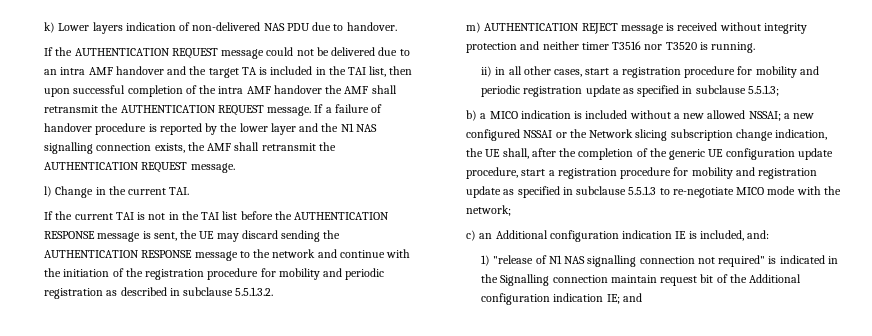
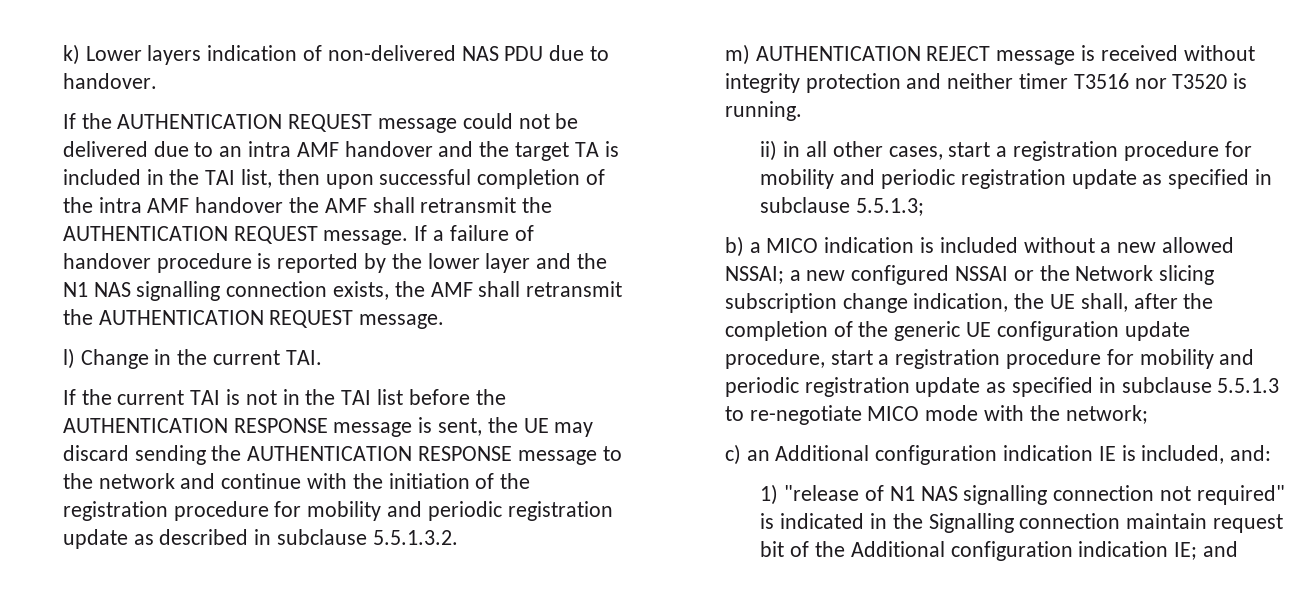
- If the current TAI is not in the TAI list before the AUTHENTICATION RESPONSE message is sent, the UE may discard sending the AUTHENTICATION RESPONSE message to the network and continue with the initiation of the registration procedure for mobility and periodic registration as described in subclause 5.5.1.3.2.
+ If the current TAI is not in the TAI list before the AUTHENTICATION RESPONSE message is sent, the UE may discard sending the AUTHENTICATION RESPONSE message to the network and continue with the initiation of the registration procedure for mobility and periodic registration update as described in subclause 5.5.1.3.2.
- b) a MICO indication is included without a new allowed NSSAI; a new configured NSSAI or the Network slicing subscription change indication, the UE shall, after the completion of the generic UE configuration update procedure, start a registration procedure for mobility and registration update as specified in subclause 5.5.1.3 to re-negotiate MICO mode with the network;
+ b) a MICO indication is included without a new allowed NSSAI; a new configured NSSAI or the Network slicing subscription change indication, the UE shall, after the completion of the generic UE configuration update procedure, start a registration procedure for mobility and periodic registration update as specified in subclause 5.5.1.3 to re-negotiate MICO mode with the network;

